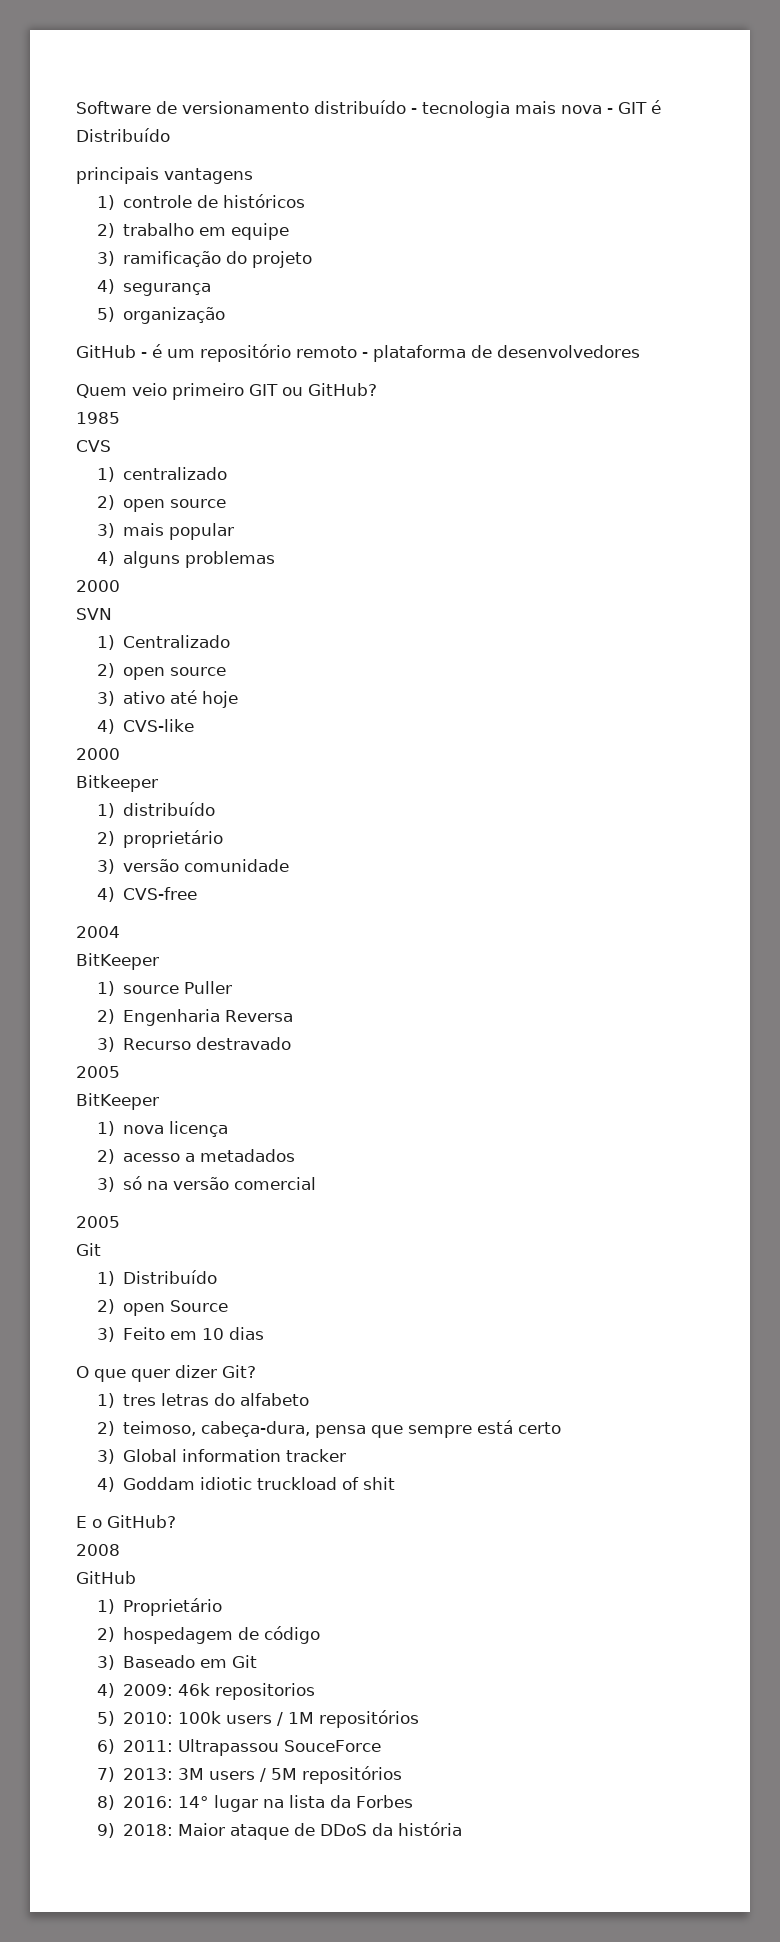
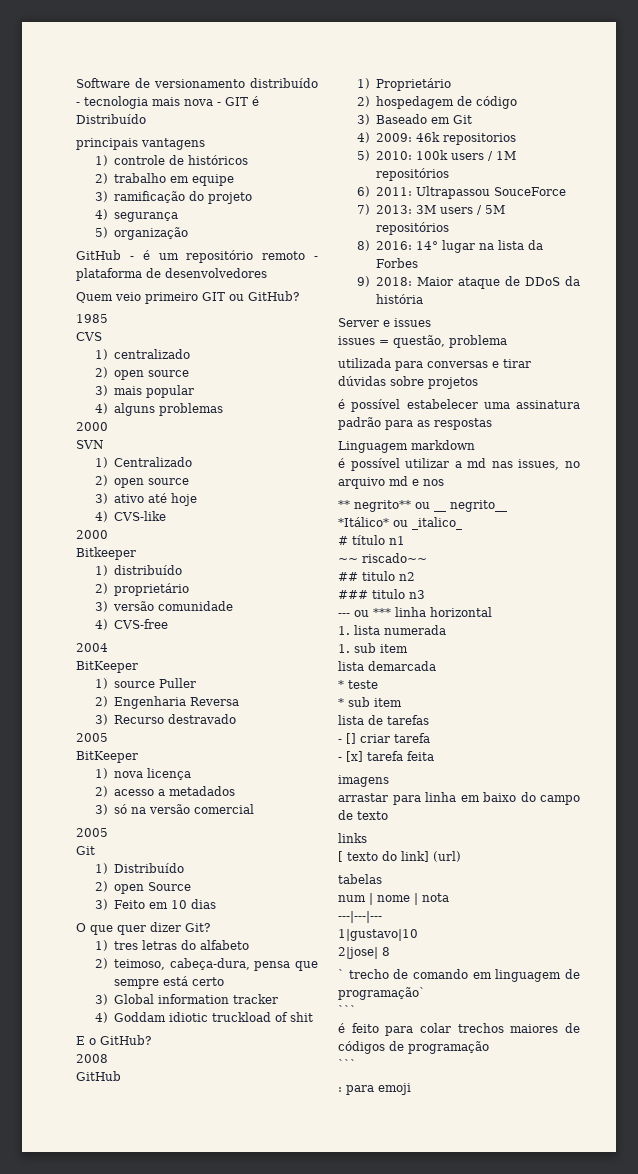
+ Server e issues
+ issues = questão, problema
+ utilizada para conversas e tirar dúvidas sobre projetos
+ é possível estabelecer uma assinatura padrão para as respostas
+ Linguagem markdown
+ é possível utilizar a md nas issues, no arquivo md e nos
+ ** negrito** ou __ negrito__
+ *Itálico* ou _italico_
+ # título n1
+ ~~ riscado~~
+ ## titulo n2
+ ### titulo n3
+ --- ou *** linha horizontal
+ 1. lista numerada
+ 1. sub item
+ lista demarcada
+ * teste
+ * sub item
+ lista de tarefas
+ - [] criar tarefa
+ - [x] tarefa feita
+ imagens
+ arrastar para linha em baixo do campo de texto
+ links
+ [ texto do link] (url)
+ tabelas
+ num | nome | nota
+ ---|---|---
+ 1|gustavo|10
+ 2|jose| 8
+ ` trecho de comando em linguagem de programação`
+ ```
+ é feito para colar trechos maiores de códigos de programação
+ ```
+ : para emoji

